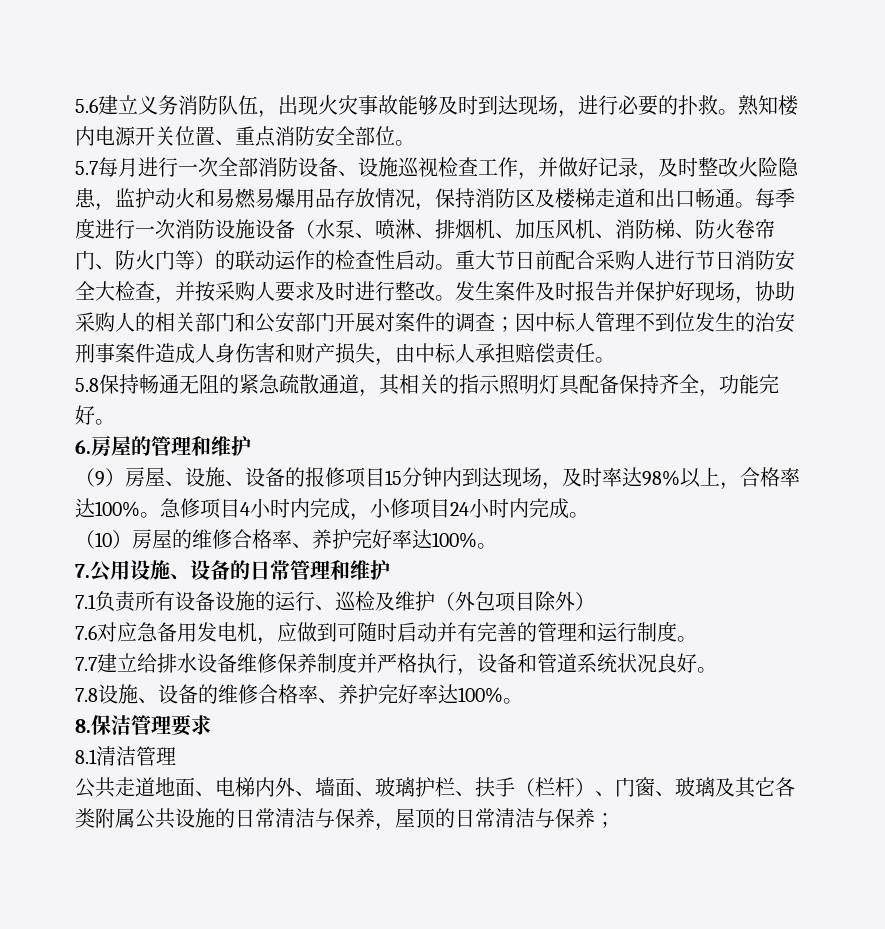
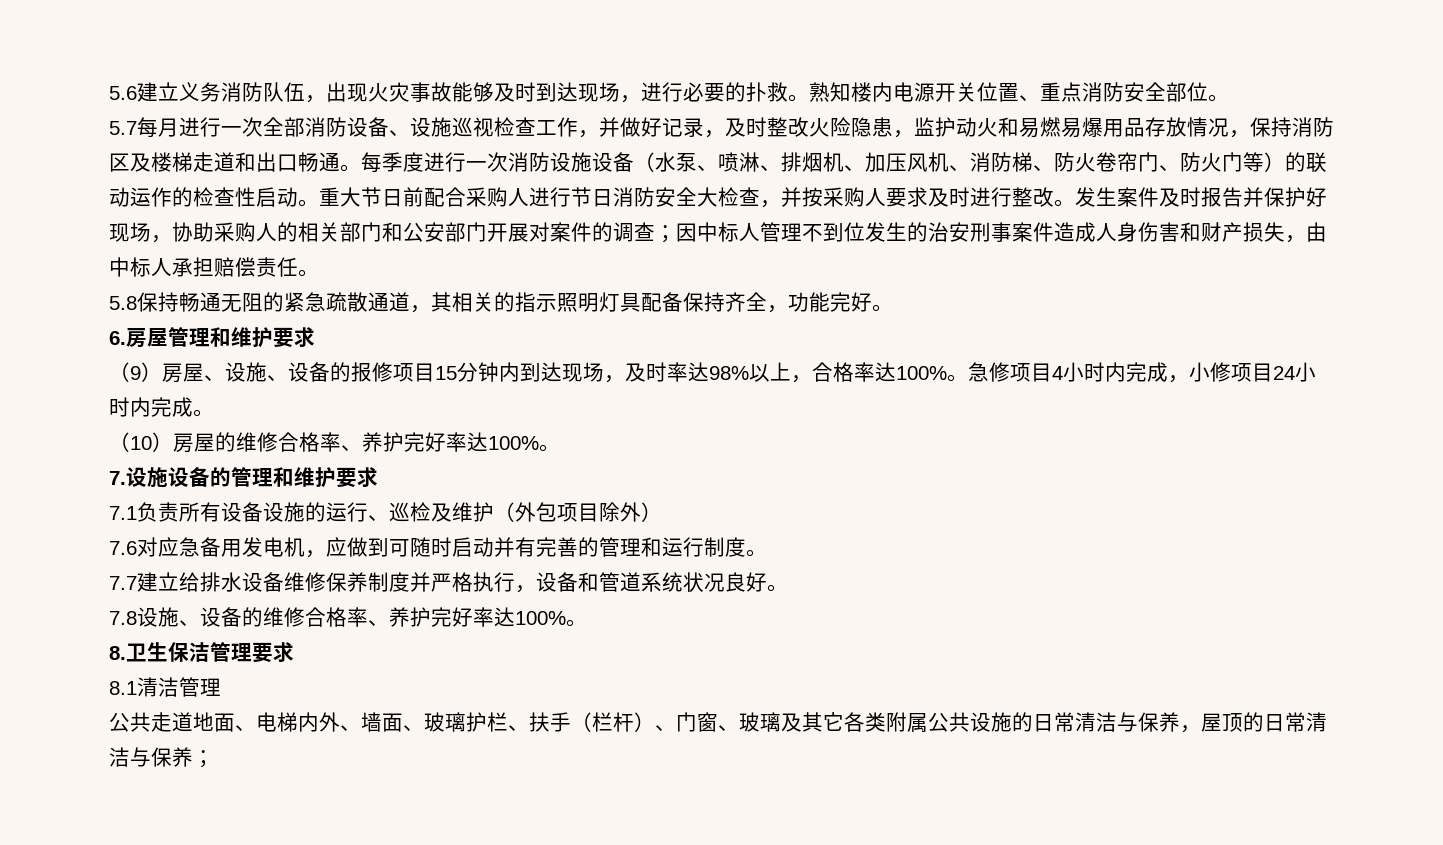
- 6.房屋的管理和维护
+ 6.房屋管理和维护要求
- 7.公用设施、设备的日常管理和维护
+ 7.设施设备的管理和维护要求
- 8.保洁管理要求
+ 8.卫生保洁管理要求

